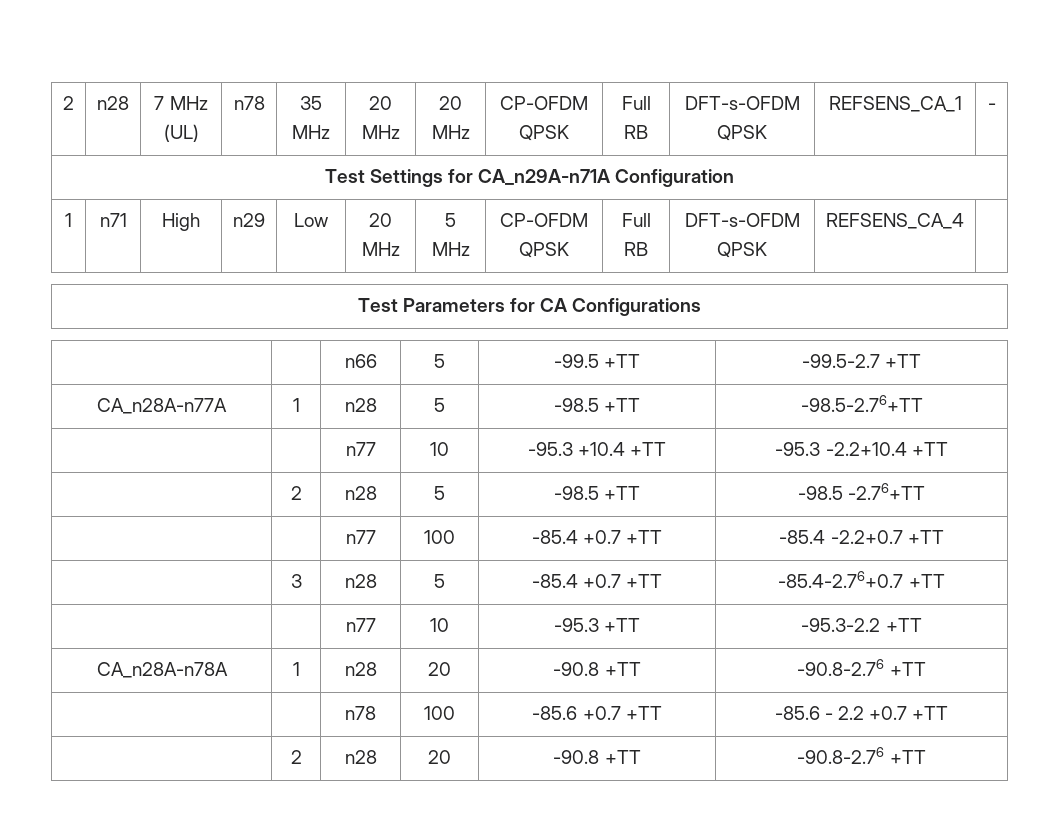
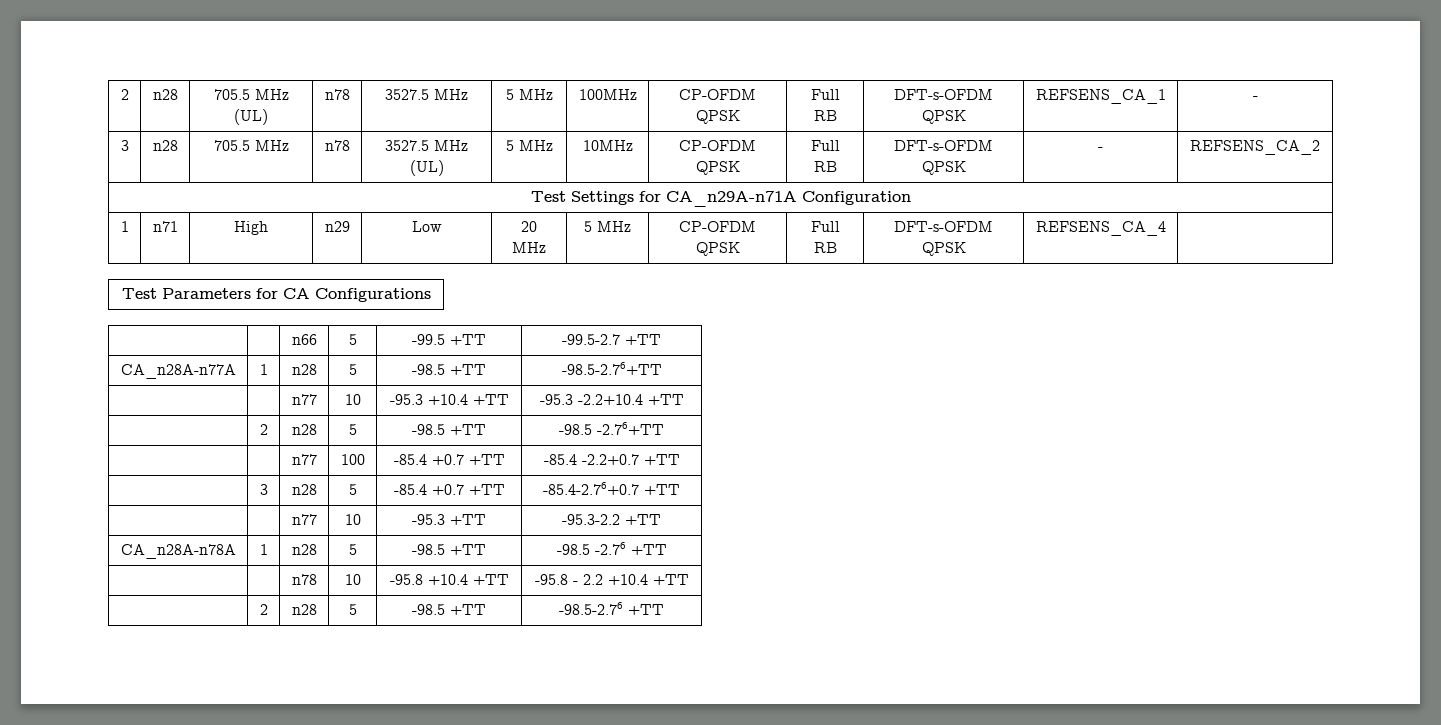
- 2 | n28 | 7 MHz (UL) | n78 | 35 MHz | 20 MHz | 20 MHz | CP-OFDM QPSK | Full RB | DFT-s-OFDM QPSK | REFSENS_CA_1 | -
+ 2 | n28 | 705.5 MHz (UL) | n78 | 3527.5 MHz | 5 MHz | 100MHz | CP-OFDM QPSK | Full RB | DFT-s-OFDM QPSK | REFSENS_CA_1 | -
+ 3 | n28 | 705.5 MHz | n78 | 3527.5 MHz (UL) | 5 MHz | 10MHz | CP-OFDM QPSK | Full RB | DFT-s-OFDM QPSK | - | REFSENS_CA_2
- CA_n28A-n78A | 1 | n28 | 20 | -90.8 +TT | -90.8-2.76 +TT
+ CA_n28A-n78A | 1 | n28 | 5 | -98.5 +TT | -98.5 -2.76 +TT
- | | n78 | 100 | -85.6 +0.7 +TT | -85.6 - 2.2 +0.7 +TT
- | 2 | n28 | 20 | -90.8 +TT | -90.8-2.76 +TT
+ | | n78 | 10 | -95.8 +10.4 +TT | -95.8 - 2.2 +10.4 +TT
+ | 2 | n28 | 5 | -98.5 +TT | -98.5-2.76 +TT

